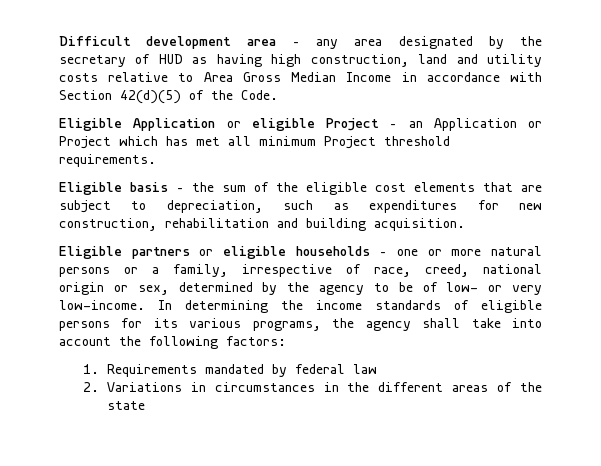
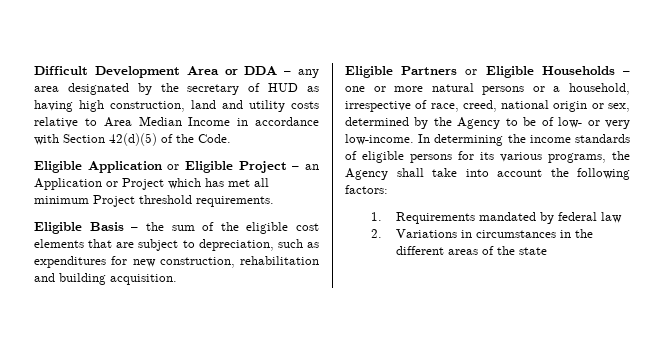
- Difficult development area – any area designated by the secretary of HUD as having high construction, land and utility costs relative to Area Gross Median Income in accordance with Section 42(d)(5) of the Code.
+ Difficult Development Area or DDA – any area designated by the secretary of HUD as having high construction, land and utility costs relative to Area Median Income in accordance with Section 42(d)(5) of the Code.
- Eligible Application or eligible Project – an Application or Project which has met all minimum Project threshold requirements.
+ Eligible Application or Eligible Project – an Application or Project which has met all minimum Project threshold requirements.
- Eligible basis – the sum of the eligible cost elements that are subject to depreciation, such as expenditures for new construction, rehabilitation and building acquisition.
+ Eligible Basis – the sum of the eligible cost elements that are subject to depreciation, such as expenditures for new construction, rehabilitation and building acquisition.
- Eligible partners or eligible households – one or more natural persons or a family, irrespective of race, creed, national origin or sex, determined by the agency to be of low- or very low-income.
+ Eligible Partners or Eligible Households – one or more natural persons or a household, irrespective of race, creed, national origin or sex, determined by the Agency to be of low- or very low-income.
- In determining the income standards of eligible persons for its various programs, the agency shall take into account the following factors:
+ In determining the income standards of eligible persons for its various programs, the Agency shall take into account the following factors:

